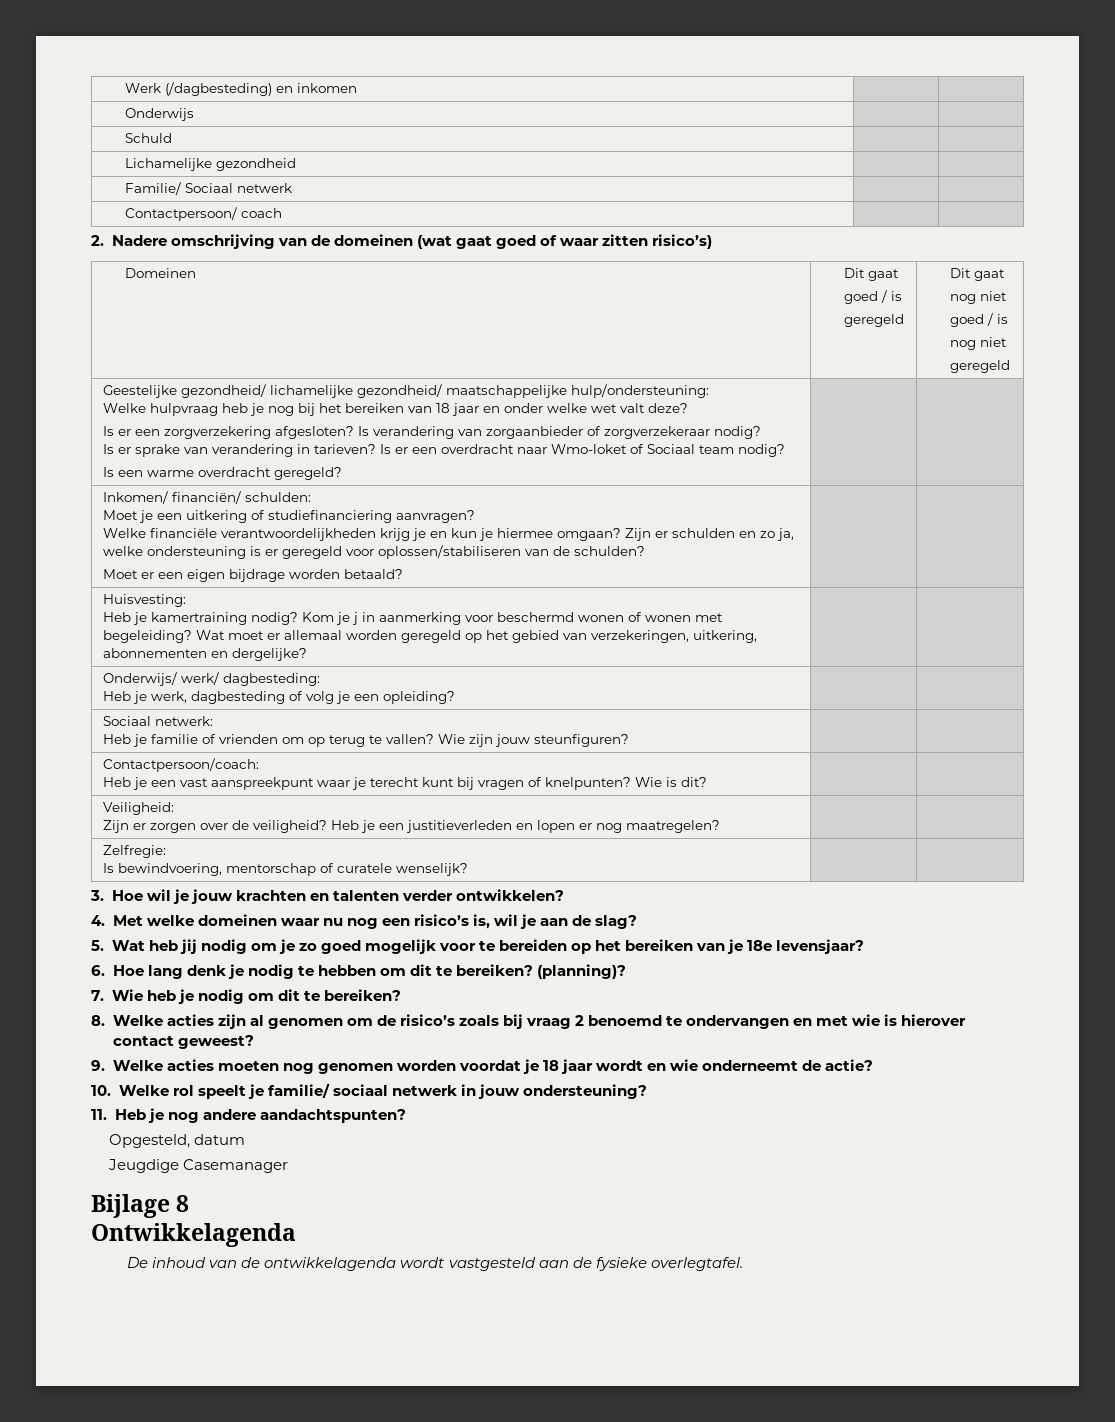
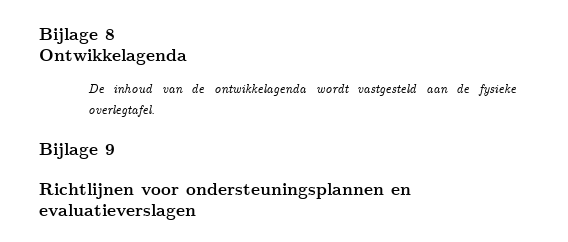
- Werk (/dagbesteding) en inkomen | |
- Onderwijs | |
- Schuld | |
- Lichamelijke gezondheid | |
- Familie/ Sociaal netwerk | |
- Contactpersoon/ coach | |
- 2. Nadere omschrijving van de domeinen (wat gaat goed of waar zitten risico’s)
- Domeinen | Dit gaat
- goed / is
- geregeld | Dit gaat
- nog niet
- goed / is
- nog niet
- geregeld
- Geestelijke gezondheid/ lichamelijke gezondheid/ maatschappelijke hulp/ondersteuning:
- Welke hulpvraag heb je nog bij het bereiken van 18 jaar en onder welke wet valt deze?
- Is er een zorgverzekering afgesloten? Is verandering van zorgaanbieder of zorgverzekeraar nodig?
- Is er sprake van verandering in tarieven? Is er een overdracht naar Wmo-loket of Sociaal team nodig?
- Is een warme overdracht geregeld? | |
- Inkomen/ financiën/ schulden:
- Moet je een uitkering of studiefinanciering aanvragen?
- Welke financiële verantwoordelijkheden krijg je en kun je hiermee omgaan? Zijn er schulden en zo ja, welke ondersteuning is er geregeld voor oplossen/stabiliseren van de schulden?
- Moet er een eigen bijdrage worden betaald? | |
- Huisvesting:
- Heb je kamertraining nodig? Kom je j in aanmerking voor beschermd wonen of wonen met begeleiding? Wat moet er allemaal worden geregeld op het gebied van verzekeringen, uitkering, abonnementen en dergelijke? | |
- Onderwijs/ werk/ dagbesteding:
- Heb je werk, dagbesteding of volg je een opleiding? | |
- Sociaal netwerk:
- Heb je familie of vrienden om op terug te vallen? Wie zijn jouw steunfiguren? | |
- Contactpersoon/coach:
- Heb je een vast aanspreekpunt waar je terecht kunt bij vragen of knelpunten? Wie is dit? | |
- Veiligheid:
- Zijn er zorgen over de veiligheid? Heb je een justitieverleden en lopen er nog maatregelen? | |
- Zelfregie:
- Is bewindvoering, mentorschap of curatele wenselijk? | |
- 3. Hoe wil je jouw krachten en talenten verder ontwikkelen?
- 4. Met welke domeinen waar nu nog een risico’s is, wil je aan de slag?
- 5. Wat heb jij nodig om je zo goed mogelijk voor te bereiden op het bereiken van je 18e levensjaar?
- 6. Hoe lang denk je nodig te hebben om dit te bereiken? (planning)?
- 7. Wie heb je nodig om dit te bereiken?
- 8. Welke acties zijn al genomen om de risico’s zoals bij vraag 2 benoemd te ondervangen en met wie is hierover contact geweest?
- 9. Welke acties moeten nog genomen worden voordat je 18 jaar wordt en wie onderneemt de actie?
- 10. Welke rol speelt je familie/ sociaal netwerk in jouw ondersteuning?
- 11. Heb je nog andere aandachtspunten?
- Opgesteld, datum
- Jeugdige Casemanager
+ Bijlage 9
+ Richtlijnen voor ondersteuningsplannen en evaluatieverslagen

